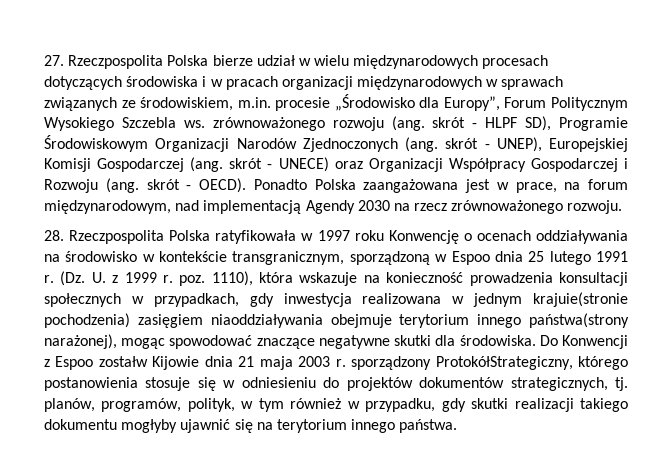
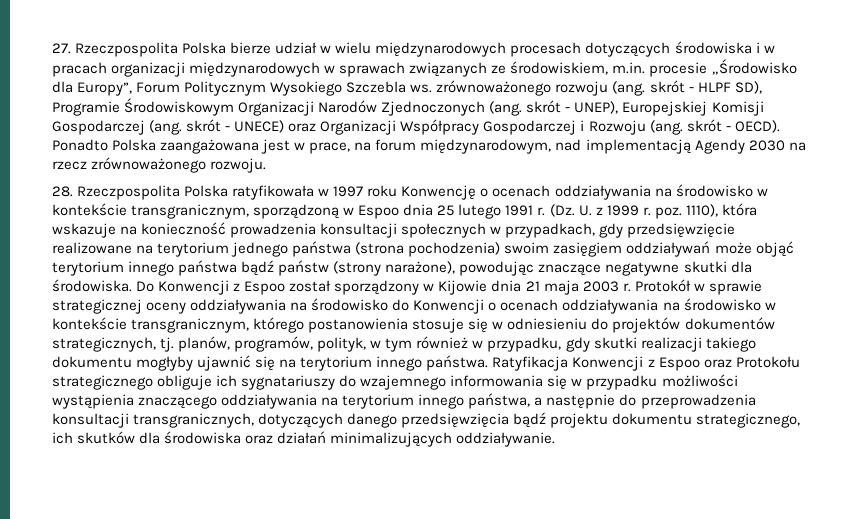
- (Dz. U. z 1999 r. poz. 1110), która wskazuje na konieczność prowadzenia konsultacji społecznych w przypadkach, gdy inwestycja realizowana w jednym krajuie(stronie pochodzenia) zasięgiem niaoddziaływania obejmuje terytorium innego państwa(strony narażonej), mogąc spowodować znaczące negatywne skutki dla środowiska.
+ (Dz. U. z 1999 r. poz. 1110), która wskazuje na konieczność prowadzenia konsultacji społecznych w przypadkach, gdy przedsięwzięcie realizowane na terytorium jednego państwa (strona pochodzenia) swoim zasięgiem oddziaływań może objąć terytorium innego państwa bądź państw (strony narażone), powodując znaczące negatywne skutki dla środowiska.
- Do Konwencji z Espoo zostałw Kijowie dnia 21 maja 2003 r. sporządzony ProtokółStrategiczny, którego postanowienia stosuje się w odniesieniu do projektów dokumentów strategicznych, tj. planów, programów, polityk, w tym również w przypadku, gdy skutki realizacji takiego dokumentu mogłyby ujawnić się na terytorium innego państwa.
+ Do Konwencji z Espoo został sporządzony w Kijowie dnia 21 maja 2003 r. Protokół w sprawie strategicznej oceny oddziaływania na środowisko do Konwencji o ocenach oddziaływania na środowisko w kontekście transgranicznym, którego postanowienia stosuje się w odniesieniu do projektów dokumentów strategicznych, tj. planów, programów, polityk, w tym również w przypadku, gdy skutki realizacji takiego dokumentu mogłyby ujawnić się na terytorium innego państwa.
+ Ratyfikacja Konwencji z Espoo oraz Protokołu strategicznego obliguje ich sygnatariuszy do wzajemnego informowania się w przypadku możliwości wystąpienia znaczącego oddziaływania na terytorium innego państwa, a następnie do przeprowadzenia konsultacji transgranicznych, dotyczących danego przedsięwzięcia bądź projektu dokumentu strategicznego, ich skutków dla środowiska oraz działań minimalizujących oddziaływanie.

